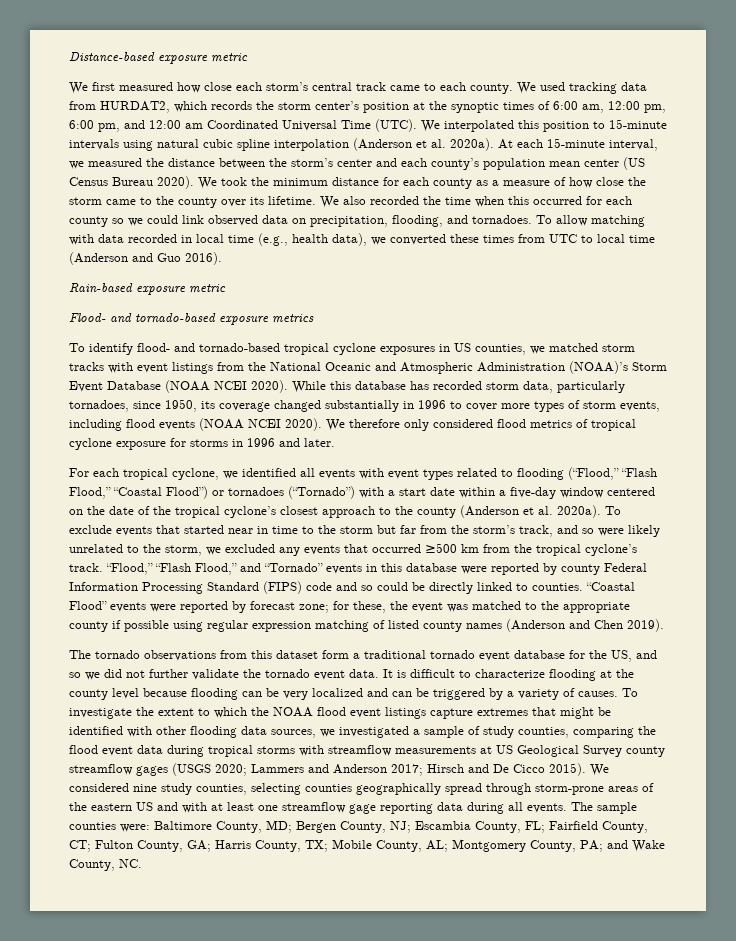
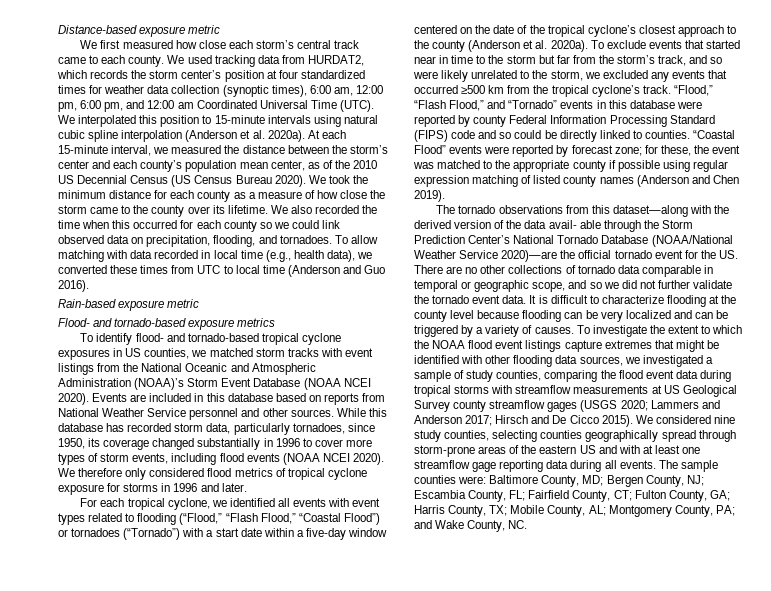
- We used tracking data from HURDAT2, which records the storm center’s position at the synoptic times of 6:00 am, 12:00 pm, 6:00 pm, and 12:00 am Coordinated Universal Time (UTC).
+ We used tracking data from HURDAT2, which records the storm center’s position at four standardized times for weather data collection (synoptic times), 6:00 am, 12:00 pm, 6:00 pm, and 12:00 am Coordinated Universal Time (UTC).
- At each 15-minute interval, we measured the distance between the storm’s center and each county’s population mean center (US Census Bureau 2020).
+ At each 15-minute interval, we measured the distance between the storm’s center and each county’s population mean center, as of the 2010 US Decennial Census (US Census Bureau 2020).
+ Events are included in this database based on reports from National Weather Service personnel and other sources.
- The tornado observations from this dataset form a traditional tornado event database for the US, and so we did not further validate the tornado event data.
+ The tornado observations from this dataset—along with the derived version of the data avail- able through the Storm Prediction Center’s National Tornado Database (NOAA/National Weather Service 2020)—are the official tornado event for the US. There are no other collections of tornado data comparable in temporal or geographic scope, and so we did not further validate the tornado event data.

